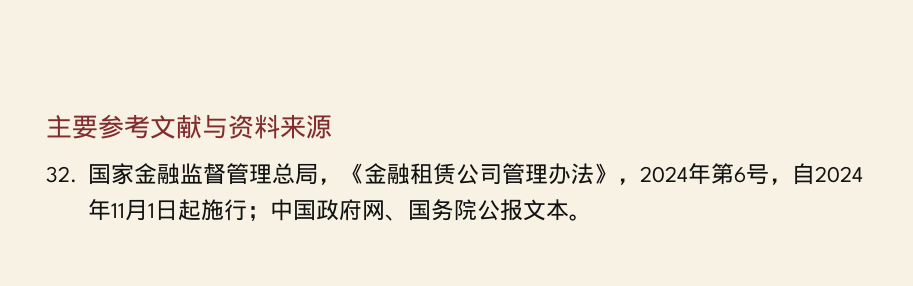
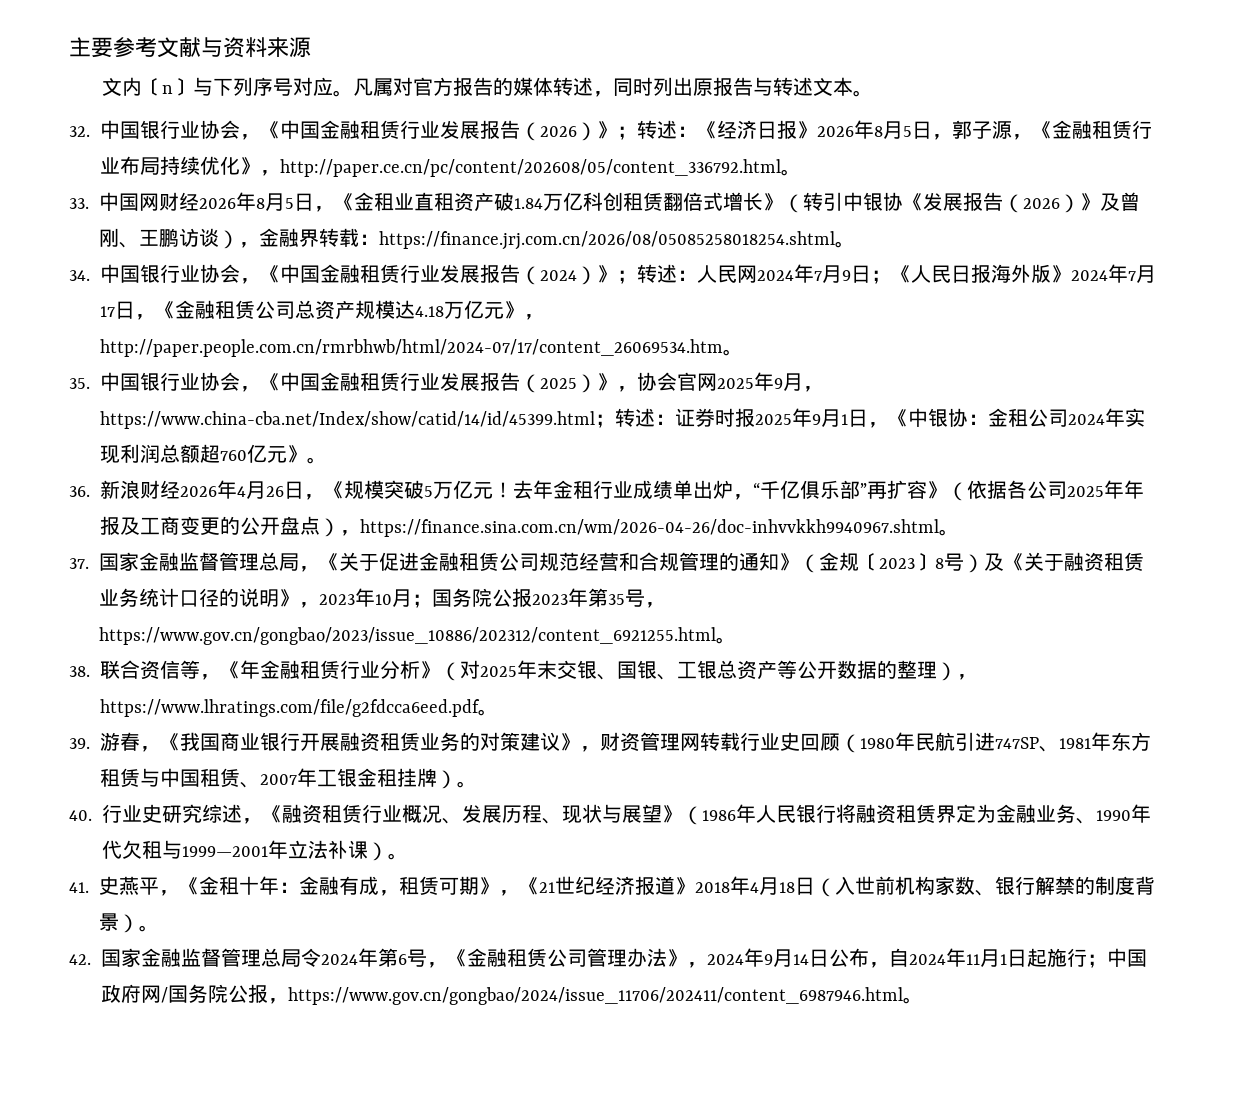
- 32.国家金融监督管理总局，《金融租赁公司管理办法》，2024年第6号，自2024年11月1日起施行；中国政府网、国务院公报文本。
+ 文内〔n〕与下列序号对应。凡属对官方报告的媒体转述，同时列出原报告与转述文本。
+ 32.中国银行业协会，《中国金融租赁行业发展报告（2026）》；转述：《经济日报》2026年8月5日，郭子源，《金融租赁行业布局持续优化》，http://paper.ce.cn/pc/content/202608/05/content_336792.html。
+ 33.中国网财经2026年8月5日，《金租业直租资产破1.84万亿科创租赁翻倍式增长》（转引中银协《发展报告（2026）》及曾刚、王鹏访谈），金融界转载：https://finance.jrj.com.cn/2026/08/05085258018254.shtml。
+ 34.中国银行业协会，《中国金融租赁行业发展报告（2024）》；转述：人民网2024年7月9日；《人民日报海外版》2024年7月17日，《金融租赁公司总资产规模达4.18万亿元》，http://paper.people.com.cn/rmrbhwb/html/2024-07/17/content_26069534.htm。
+ 35.中国银行业协会，《中国金融租赁行业发展报告（2025）》，协会官网2025年9月，https://www.china-cba.net/Index/show/catid/14/id/45399.html；转述：证券时报2025年9月1日，《中银协：金租公司2024年实现利润总额超760亿元》。
+ 36.新浪财经2026年4月26日，《规模突破5万亿元！去年金租行业成绩单出炉，“千亿俱乐部”再扩容》（依据各公司2025年年报及工商变更的公开盘点），https://finance.sina.com.cn/wm/2026-04-26/doc-inhvvkkh9940967.shtml。
+ 37.国家金融监督管理总局，《关于促进金融租赁公司规范经营和合规管理的通知》（金规〔2023〕8号）及《关于融资租赁业务统计口径的说明》，2023年10月；国务院公报2023年第35号，https://www.gov.cn/gongbao/2023/issue_10886/202312/content_6921255.html。
+ 38.联合资信等，《年金融租赁行业分析》（对2025年末交银、国银、工银总资产等公开数据的整理），https://www.lhratings.com/file/g2fdcca6eed.pdf。
+ 39.游春，《我国商业银行开展融资租赁业务的对策建议》，财资管理网转载行业史回顾（1980年民航引进747SP、1981年东方租赁与中国租赁、2007年工银金租挂牌）。
+ 40.行业史研究综述，《融资租赁行业概况、发展历程、现状与展望》（1986年人民银行将融资租赁界定为金融业务、1990年代欠租与1999—2001年立法补课）。
+ 41.史燕平，《金租十年：金融有成，租赁可期》，《21世纪经济报道》2018年4月18日（入世前机构家数、银行解禁的制度背景）。
+ 42.国家金融监督管理总局令2024年第6号，《金融租赁公司管理办法》，2024年9月14日公布，自2024年11月1日起施行；中国政府网/国务院公报，https://www.gov.cn/gongbao/2024/issue_11706/202411/content_6987946.html。

